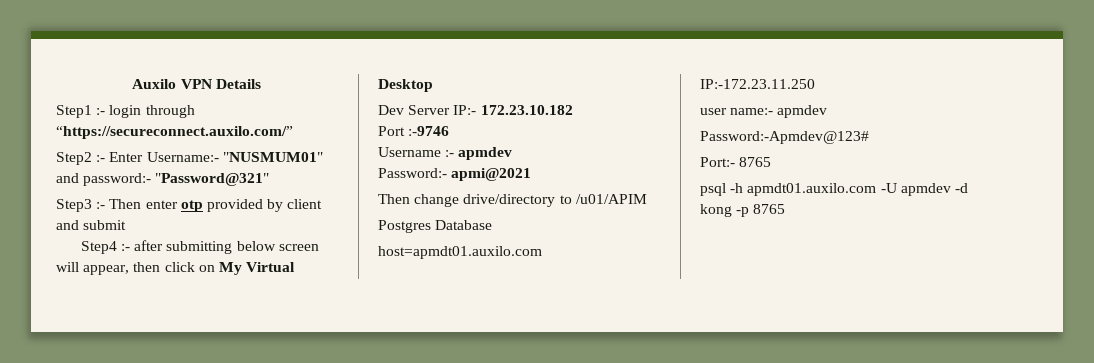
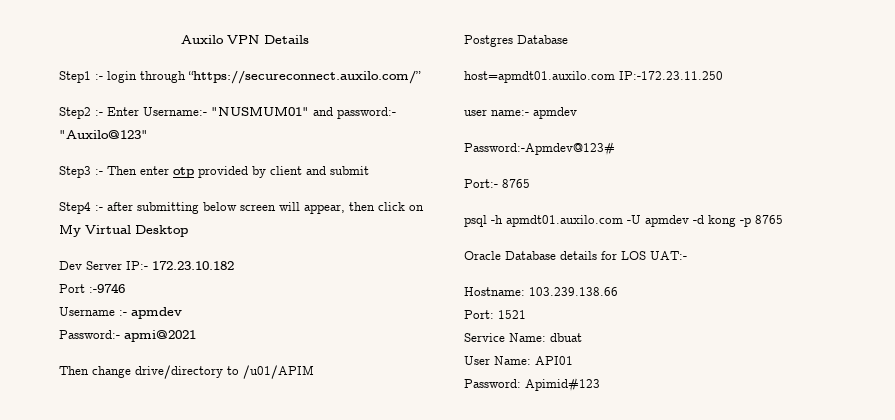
- Step2 :- Enter Username:- "NUSMUM01" and password:- "Password@321"
+ Step2 :- Enter Username:- "NUSMUM01" and password:- "Auxilo@123"
+ Oracle Database details for LOS UAT:-
+ Hostname: 103.239.138.66
+ Port: 1521
+ Service Name: dbuat
+ User Name: API01
+ Password: Apimid#123

